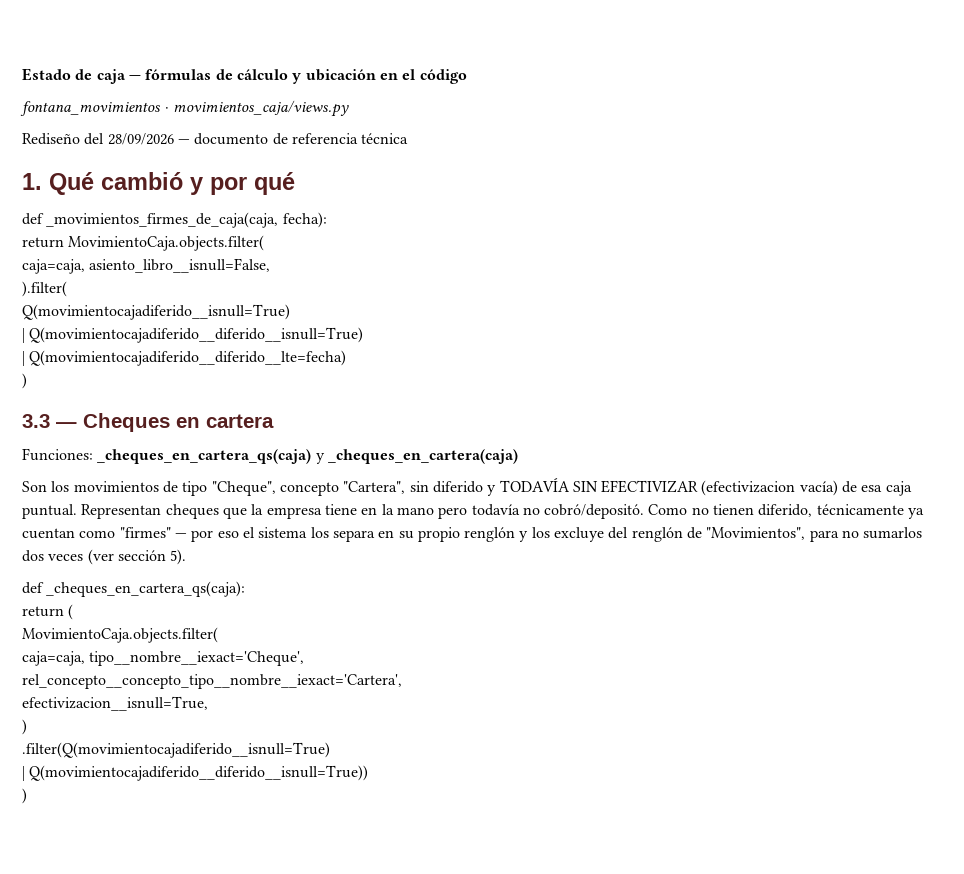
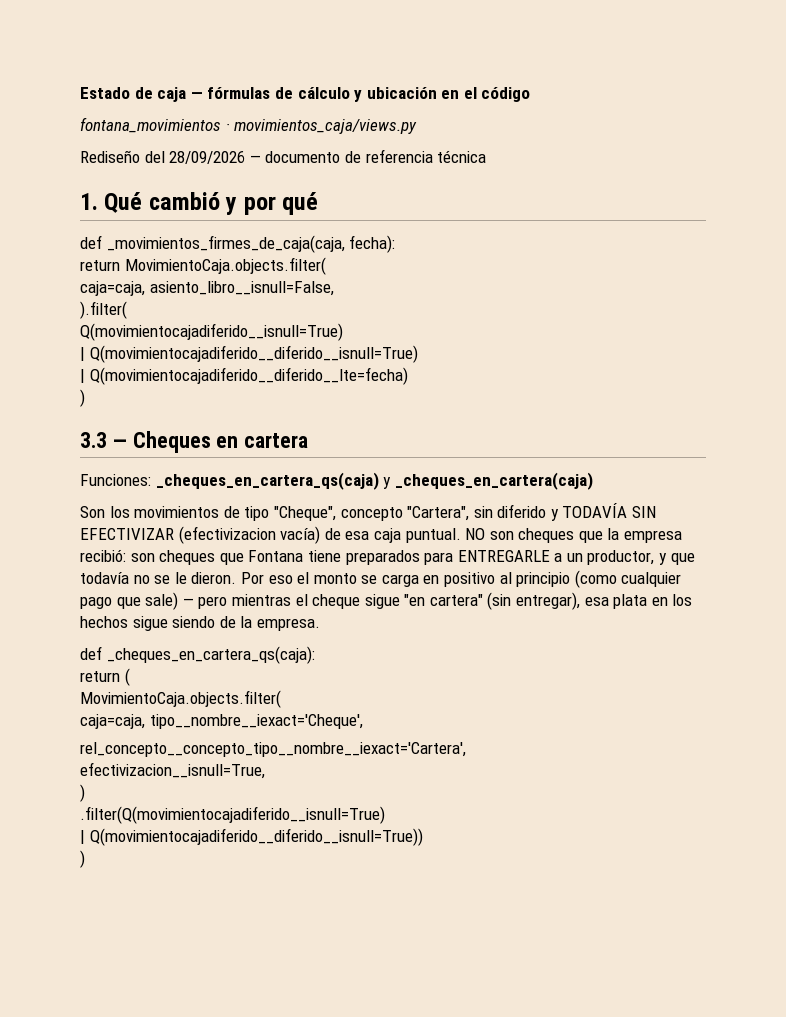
- Representan cheques que la empresa tiene en la mano pero todavía no cobró/depositó. Como no tienen diferido, técnicamente ya cuentan como "firmes" — por eso el sistema los separa en su propio renglón y los excluye del renglón de "Movimientos", para no sumarlos dos veces (ver sección 5).
+ NO son cheques que la empresa recibió: son cheques que Fontana tiene preparados para ENTREGARLE a un productor, y que todavía no se le dieron. Por eso el monto se carga en positivo al principio (como cualquier pago que sale) — pero mientras el cheque sigue "en cartera" (sin entregar), esa plata en los hechos sigue siendo de la empresa.

